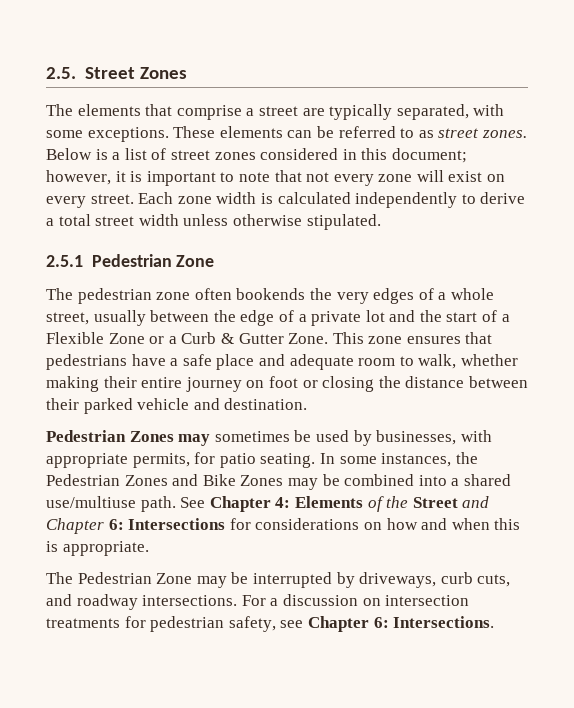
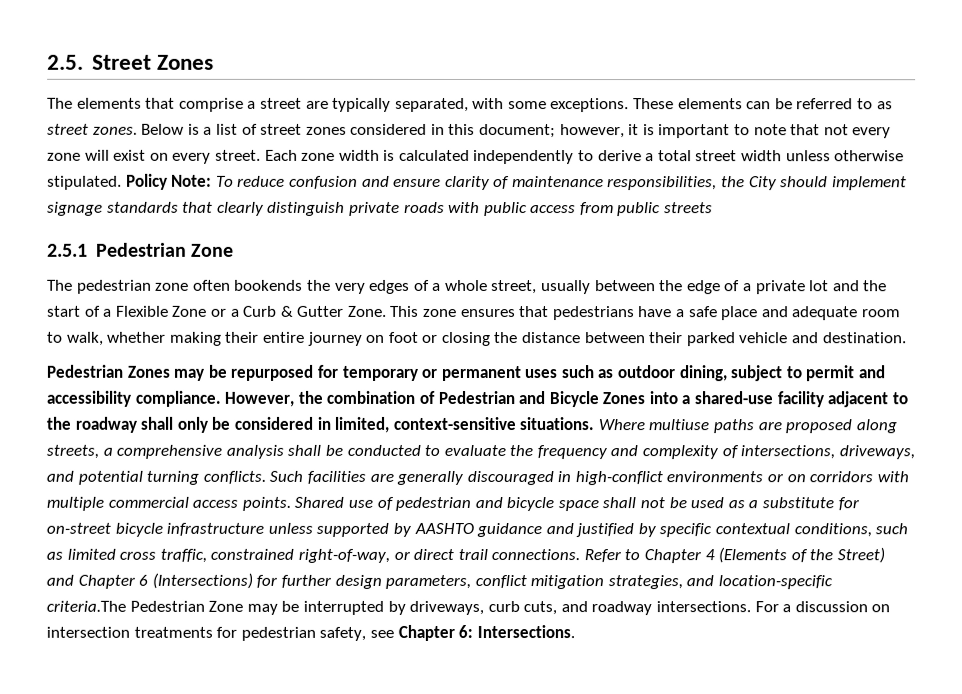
+ Policy Note: To reduce confusion and ensure clarity of maintenance responsibilities, the City should implement signage standards that clearly distinguish private roads with public access from public streets
- Pedestrian Zones may sometimes be used by businesses, with appropriate permits, for patio seating. In some instances, the Pedestrian Zones and Bike Zones may be combined into a shared use/multiuse path. See Chapter 4: Elements of the Street and Chapter 6: Intersections for considerations on how and when this is appropriate.
- The Pedestrian Zone may be interrupted by driveways, curb cuts, and roadway intersections.
+ Pedestrian Zones may be repurposed for temporary or permanent uses such as outdoor dining, subject to permit and accessibility compliance. However, the combination of Pedestrian and Bicycle Zones into a shared-use facility adjacent to the roadway shall only be considered in limited, context-sensitive situations. Where multiuse paths are proposed along streets, a comprehensive analysis shall be conducted to evaluate the frequency and complexity of intersections, driveways, and potential turning conflicts. Such facilities are generally discouraged in high-conflict environments or on corridors with multiple commercial access points. Shared use of pedestrian and bicycle space shall not be used as a substitute for on-street bicycle infrastructure unless supported by AASHTO guidance and justified by specific contextual conditions, such as limited cross traffic, constrained right-of-way, or direct trail connections. Refer to Chapter 4 (Elements of the Street) and Chapter 6 (Intersections) for further design parameters, conflict mitigation strategies, and location-specific criteria.The Pedestrian Zone may be interrupted by driveways, curb cuts, and roadway intersections.

